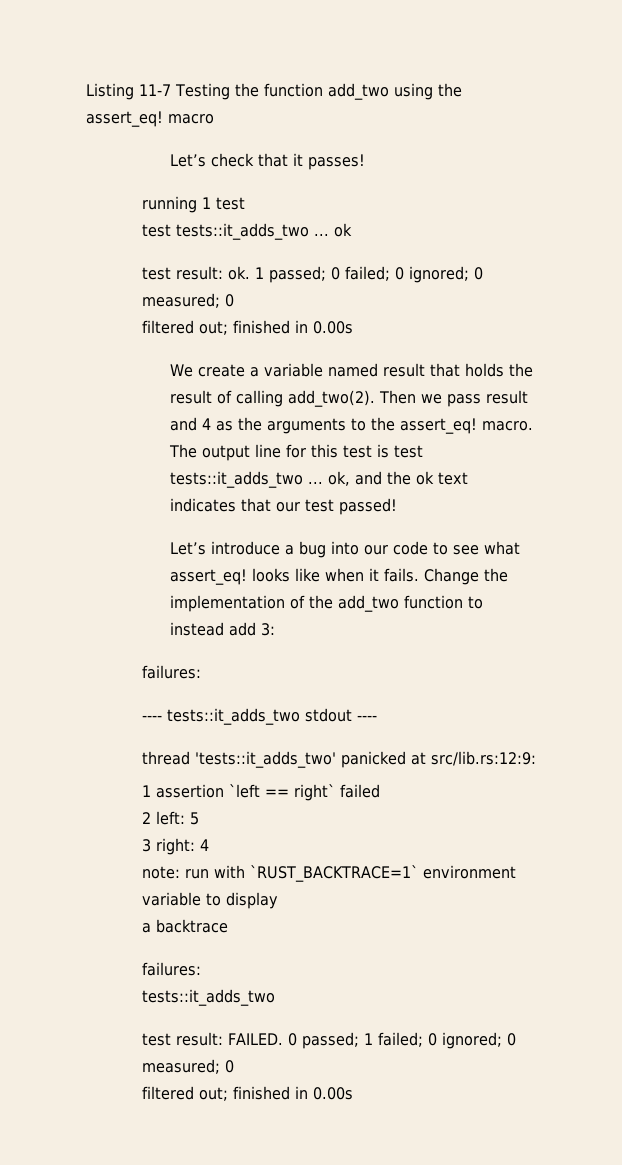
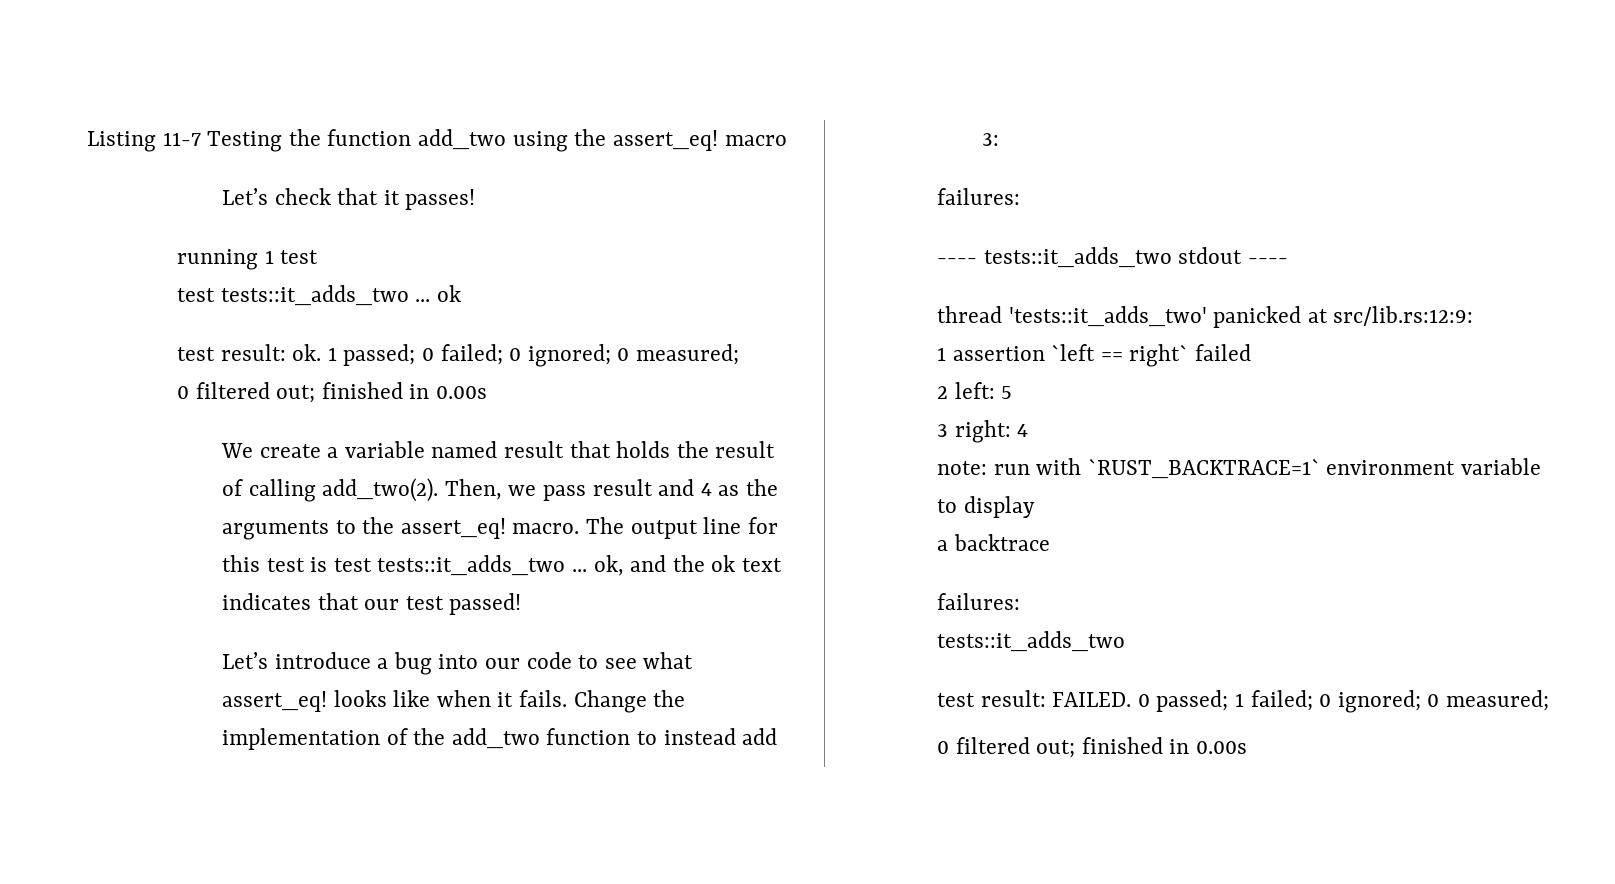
- 1 passed; 0 failed; 0 ignored; 0 measured; 0
- filtered out; finished in 0.00s
+ 1 passed; 0 failed; 0 ignored; 0 measured;
+ 0 filtered out; finished in 0.00s
- Then we pass result and 4 as the arguments to the assert_eq! macro.
+ Then, we pass result and 4 as the arguments to the assert_eq! macro.
- 0 passed; 1 failed; 0 ignored; 0 measured; 0
- filtered out; finished in 0.00s
+ 0 passed; 1 failed; 0 ignored; 0 measured;
+ 0 filtered out; finished in 0.00s

